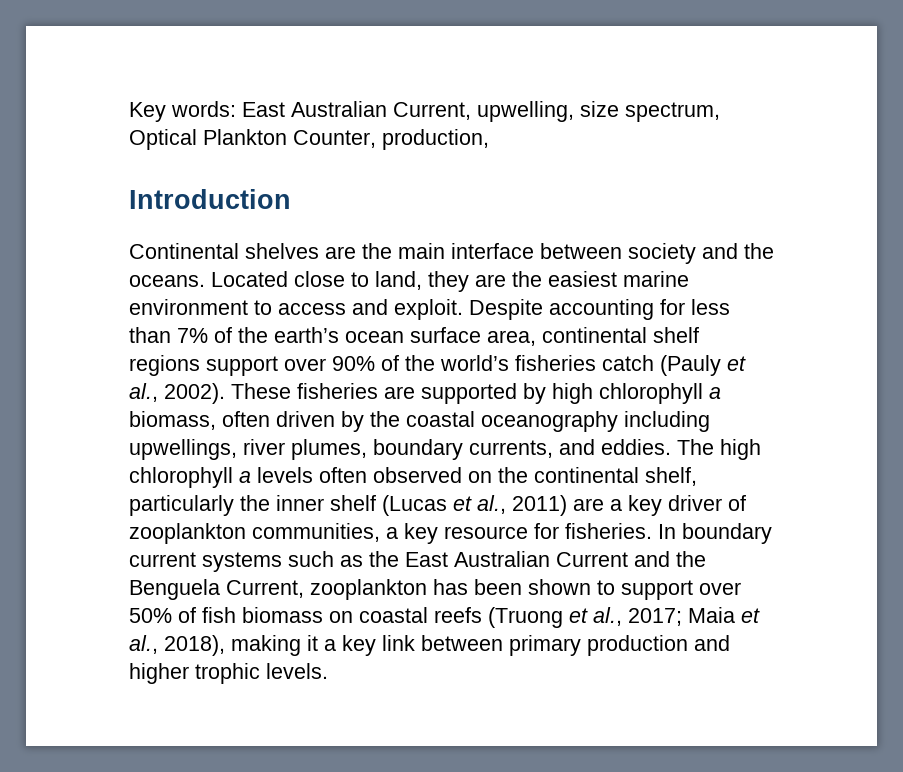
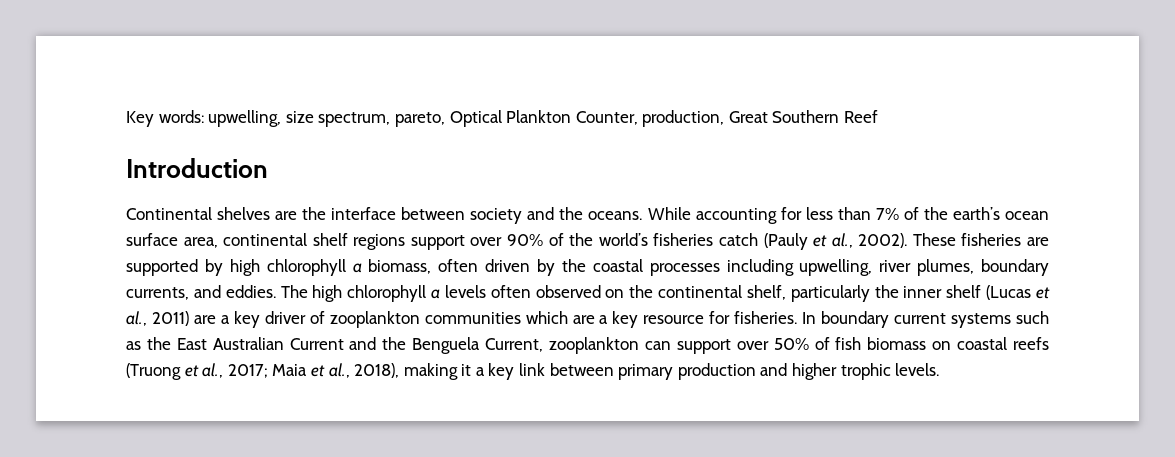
- Key words: East Australian Current, upwelling, size spectrum, Optical Plankton Counter, production,
+ Key words: upwelling, size spectrum, pareto, Optical Plankton Counter, production, Great Southern Reef
- Continental shelves are the main interface between society and the oceans.
+ Continental shelves are the interface between society and the oceans.
- Located close to land, they are the easiest marine environment to access and exploit. Despite accounting for less than 7% of the earth’s ocean surface area, continental shelf regions support over 90% of the world’s fisheries catch (Pauly et al., 2002).
+ While accounting for less than 7% of the earth’s ocean surface area, continental shelf regions support over 90% of the world’s fisheries catch (Pauly et al., 2002).
- These fisheries are supported by high chlorophyll a biomass, often driven by the coastal oceanography including upwellings, river plumes, boundary currents, and eddies.
+ These fisheries are supported by high chlorophyll a biomass, often driven by the coastal processes including upwelling, river plumes, boundary currents, and eddies.
- The high chlorophyll a levels often observed on the continental shelf, particularly the inner shelf (Lucas et al., 2011) are a key driver of zooplankton communities, a key resource for fisheries.
+ The high chlorophyll a levels often observed on the continental shelf, particularly the inner shelf (Lucas et al., 2011) are a key driver of zooplankton communities which are a key resource for fisheries.
- In boundary current systems such as the East Australian Current and the Benguela Current, zooplankton has been shown to support over 50% of fish biomass on coastal reefs (Truong et al., 2017; Maia et al., 2018), making it a key link between primary production and higher trophic levels.
+ In boundary current systems such as the East Australian Current and the Benguela Current, zooplankton can support over 50% of fish biomass on coastal reefs (Truong et al., 2017; Maia et al., 2018), making it a key link between primary production and higher trophic levels.

